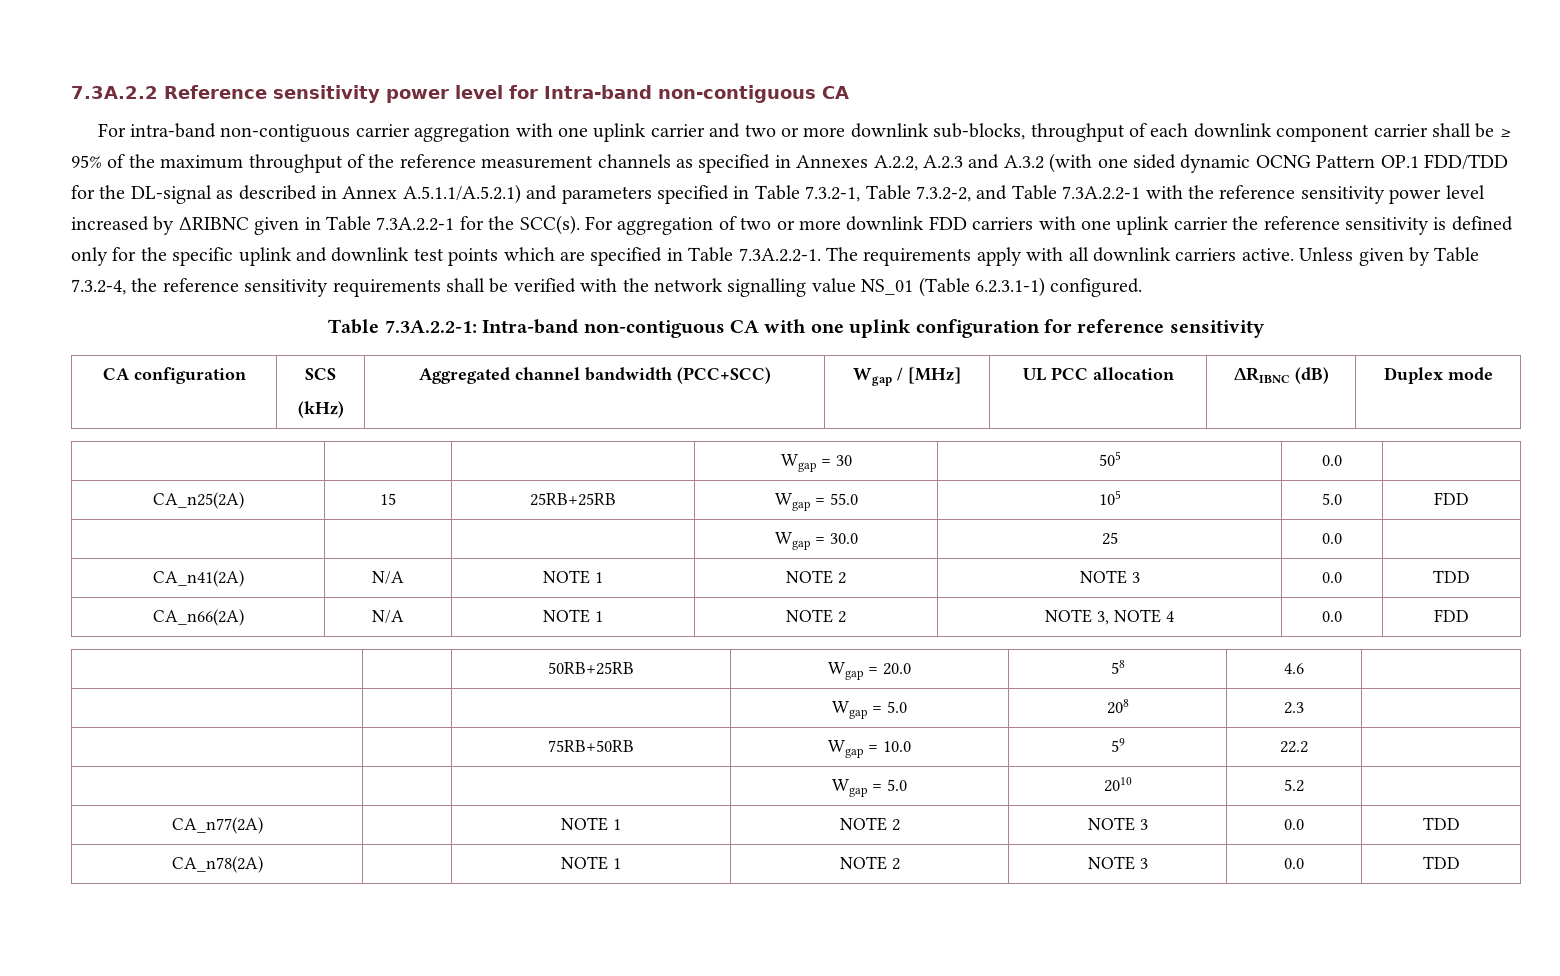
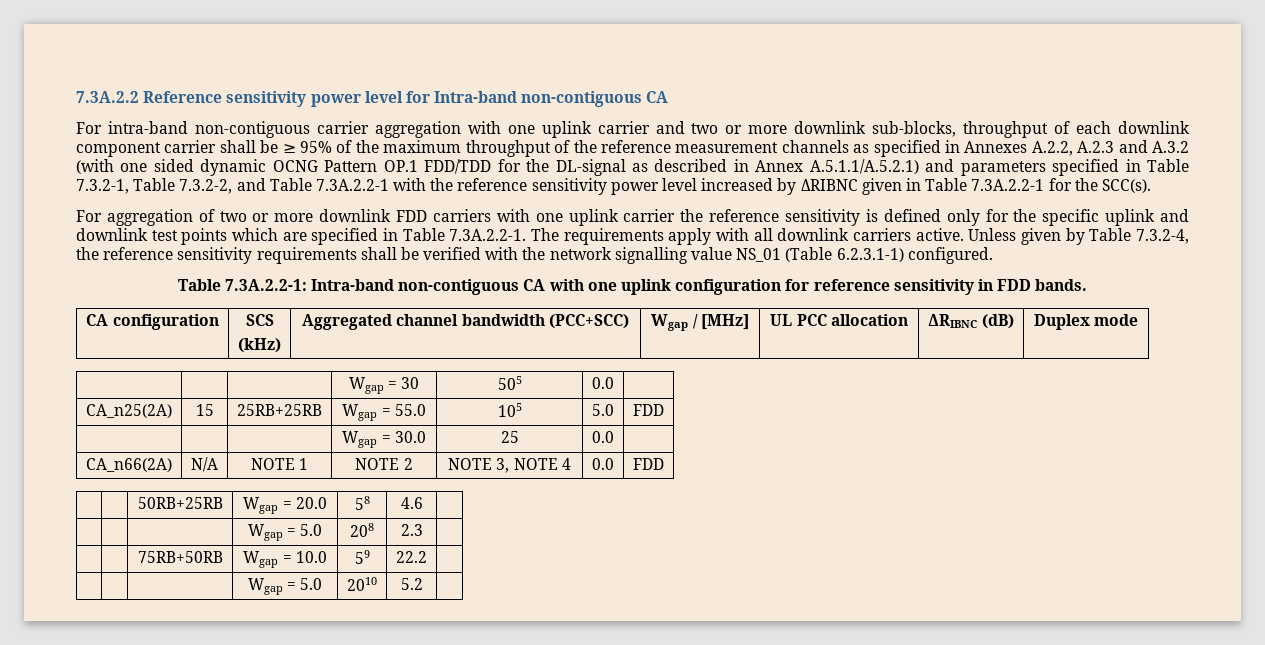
- For intra-band non-contiguous carrier aggregation with one uplink carrier and two or more downlink sub-blocks, throughput of each downlink component carrier shall be ≥ 95% of the maximum throughput of the reference measurement channels as specified in Annexes A.2.2, A.2.3 and A.3.2 (with one sided dynamic OCNG Pattern OP.1 FDD/TDD for the DL-signal as described in Annex A.5.1.1/A.5.2.1) and parameters specified in Table 7.3.2-1, Table 7.3.2-2, and Table 7.3A.2.2-1 with the reference sensitivity power level increased by ΔRIBNC given in Table 7.3A.2.2-1 for the SCC(s). For aggregation of two or more downlink FDD carriers with one uplink carrier the reference sensitivity is defined only for the specific uplink and downlink test points which are specified in Table 7.3A.2.2-1. The requirements apply with all downlink carriers active.
+ For intra-band non-contiguous carrier aggregation with one uplink carrier and two or more downlink sub-blocks, throughput of each downlink component carrier shall be ≥ 95% of the maximum throughput of the reference measurement channels as specified in Annexes A.2.2, A.2.3 and A.3.2 (with one sided dynamic OCNG Pattern OP.1 FDD/TDD for the DL-signal as described in Annex A.5.1.1/A.5.2.1) and parameters specified in Table 7.3.2-1, Table 7.3.2-2, and Table 7.3A.2.2-1 with the reference sensitivity power level increased by ΔRIBNC given in Table 7.3A.2.2-1 for the SCC(s).
+ For aggregation of two or more downlink FDD carriers with one uplink carrier the reference sensitivity is defined only for the specific uplink and downlink test points which are specified in Table 7.3A.2.2-1. The requirements apply with all downlink carriers active.
- Table 7.3A.2.2-1: Intra-band non-contiguous CA with one uplink configuration for reference sensitivity
+ Table 7.3A.2.2-1: Intra-band non-contiguous CA with one uplink configuration for reference sensitivity in FDD bands.
- CA_n41(2A) | N/A | NOTE 1 | NOTE 2 | NOTE 3 | 0.0 | TDD
- CA_n77(2A) | | NOTE 1 | NOTE 2 | NOTE 3 | 0.0 | TDD
- CA_n78(2A) | | NOTE 1 | NOTE 2 | NOTE 3 | 0.0 | TDD

